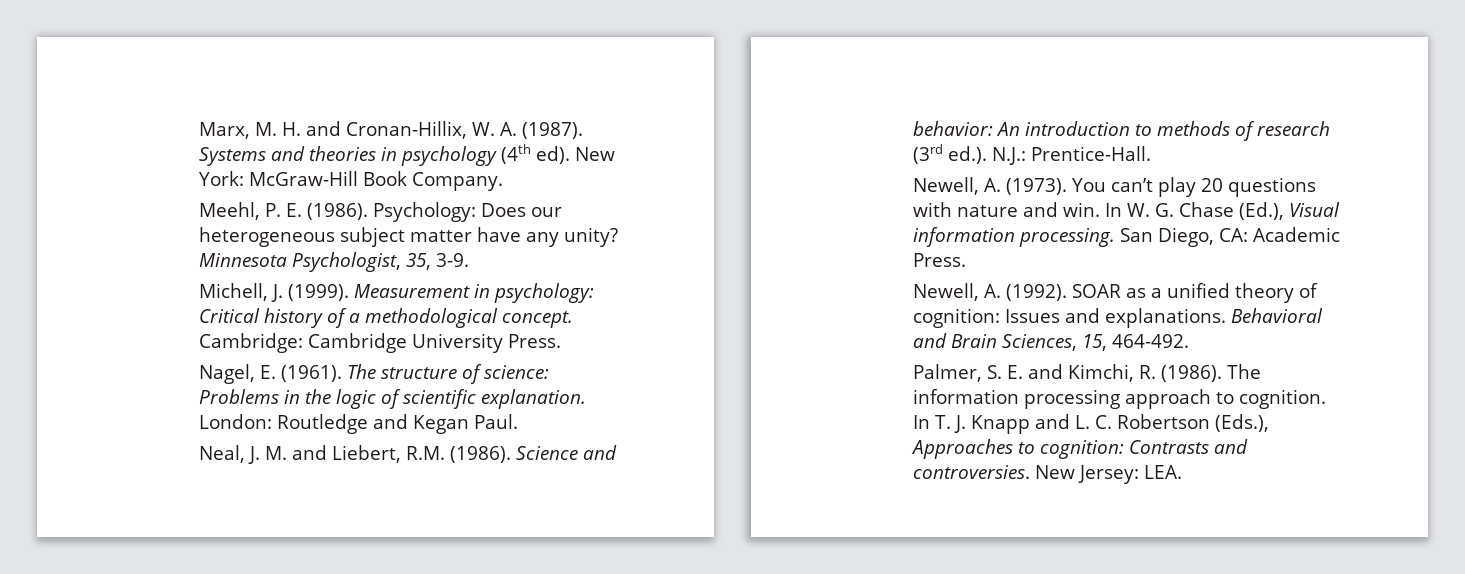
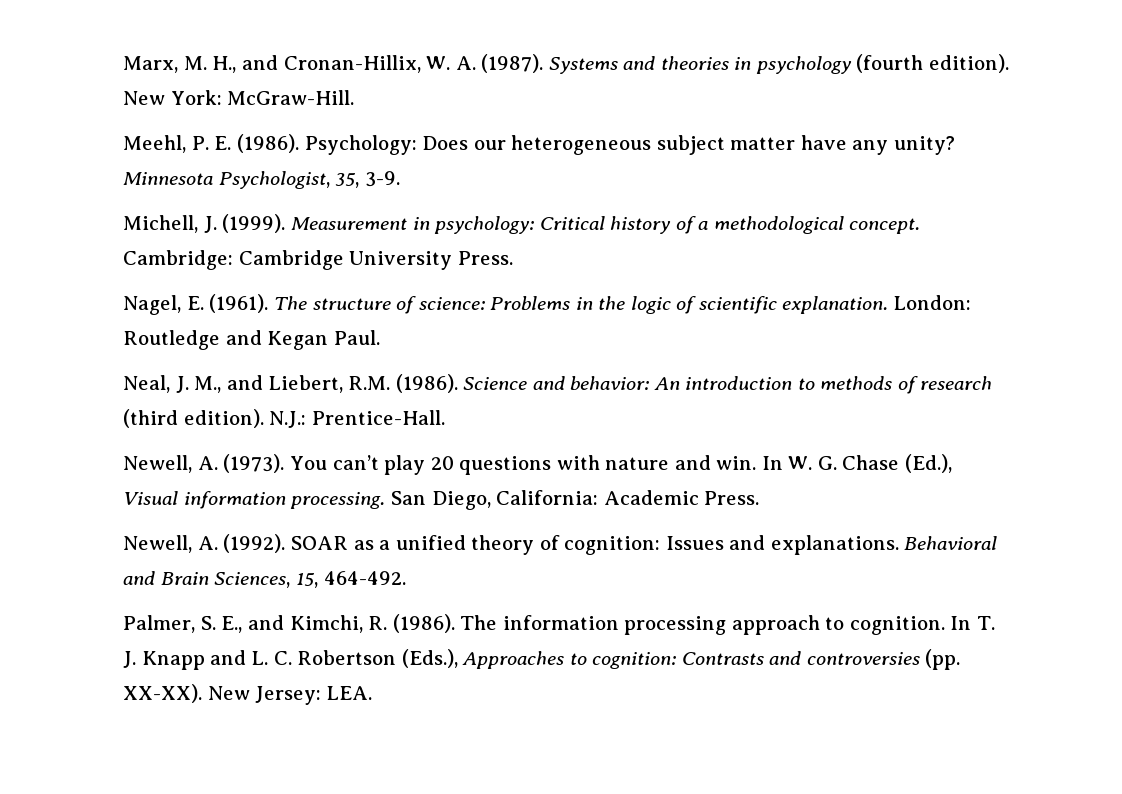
- Marx, M. H. and Cronan-Hillix, W. A. (1987).
+ Marx, M. H., and Cronan-Hillix, W. A. (1987).
- Systems and theories in psychology (4th ed). New York: McGraw-Hill Book Company.
+ Systems and theories in psychology (fourth edition). New York: McGraw-Hill.
- Neal, J. M. and Liebert, R.M. (1986).
+ Neal, J. M., and Liebert, R.M. (1986).
- Science and behavior: An introduction to methods of research (3rd ed.). N.J.: Prentice-Hall.
+ Science and behavior: An introduction to methods of research (third edition). N.J.: Prentice-Hall.
- San Diego, CA: Academic Press.
+ San Diego, California: Academic Press.
- Palmer, S. E. and Kimchi, R. (1986).
+ Palmer, S. E., and Kimchi, R. (1986).
- In T. J. Knapp and L. C. Robertson (Eds.), Approaches to cognition: Contrasts and controversies.
+ In T. J. Knapp and L. C. Robertson (Eds.), Approaches to cognition: Contrasts and controversies (pp. XX-XX).

